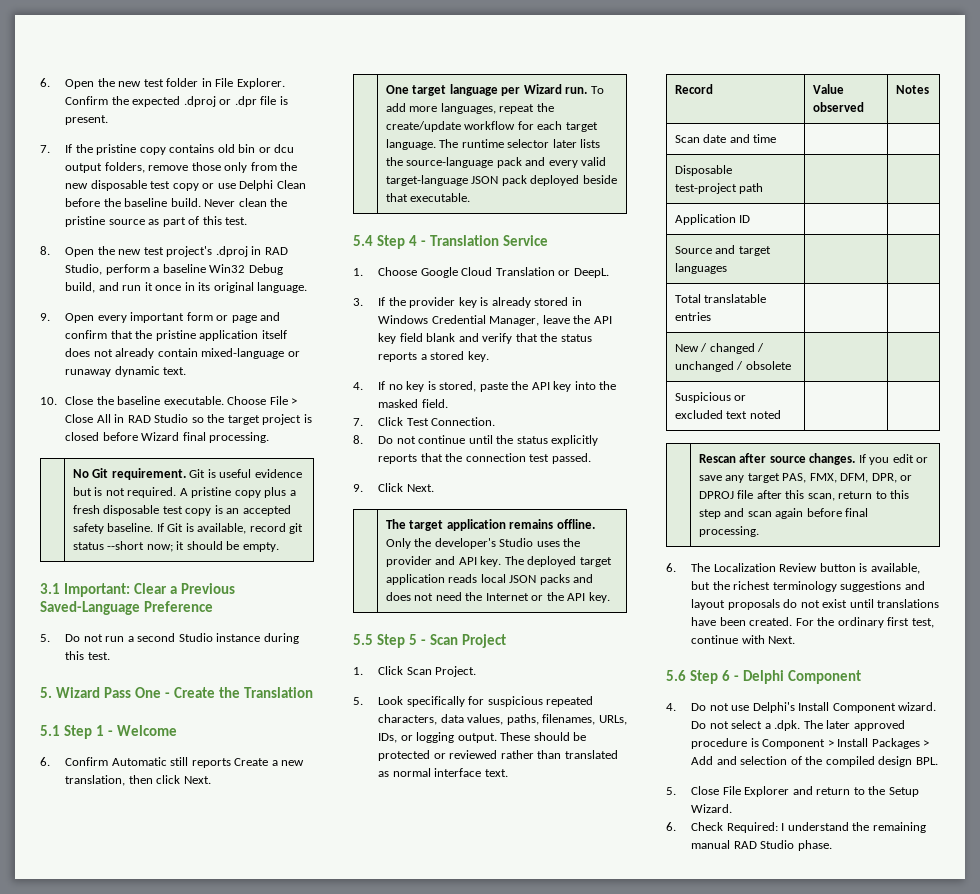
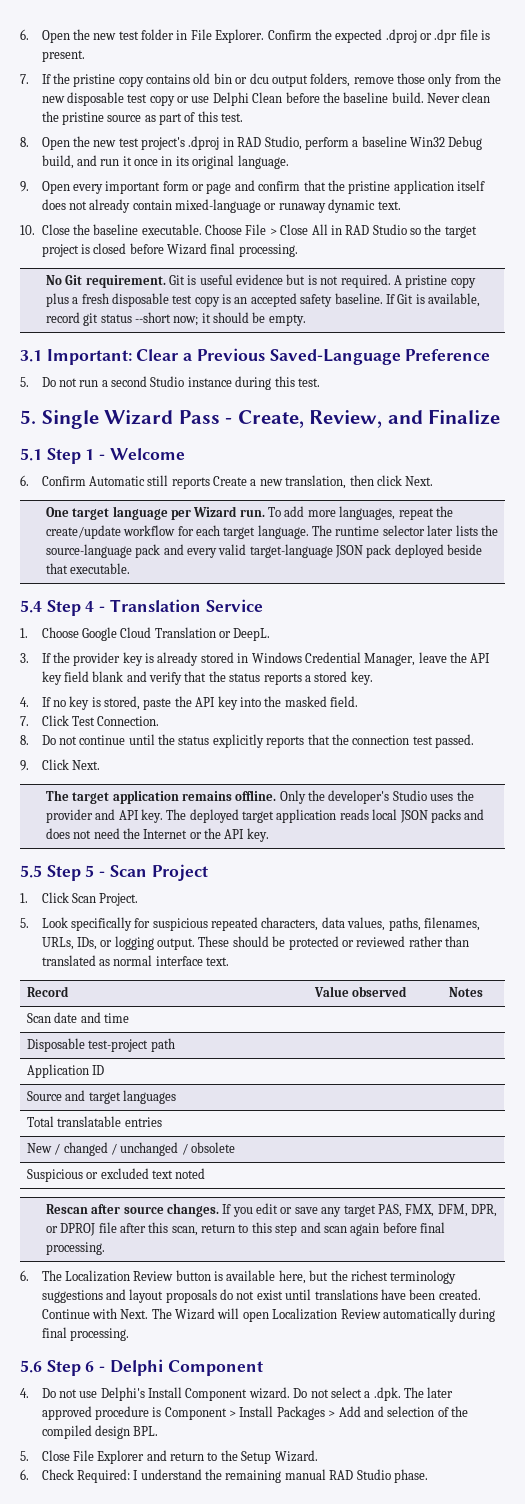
- 5. Wizard Pass One - Create the Translation
+ 5. Single Wizard Pass - Create, Review, and Finalize
- 6. The Localization Review button is available, but the richest terminology suggestions and layout proposals do not exist until translations have been created.
+ 6. The Localization Review button is available here, but the richest terminology suggestions and layout proposals do not exist until translations have been created.
- For the ordinary first test, continue with Next.
+ Continue with Next. The Wizard will open Localization Review automatically during final processing.

